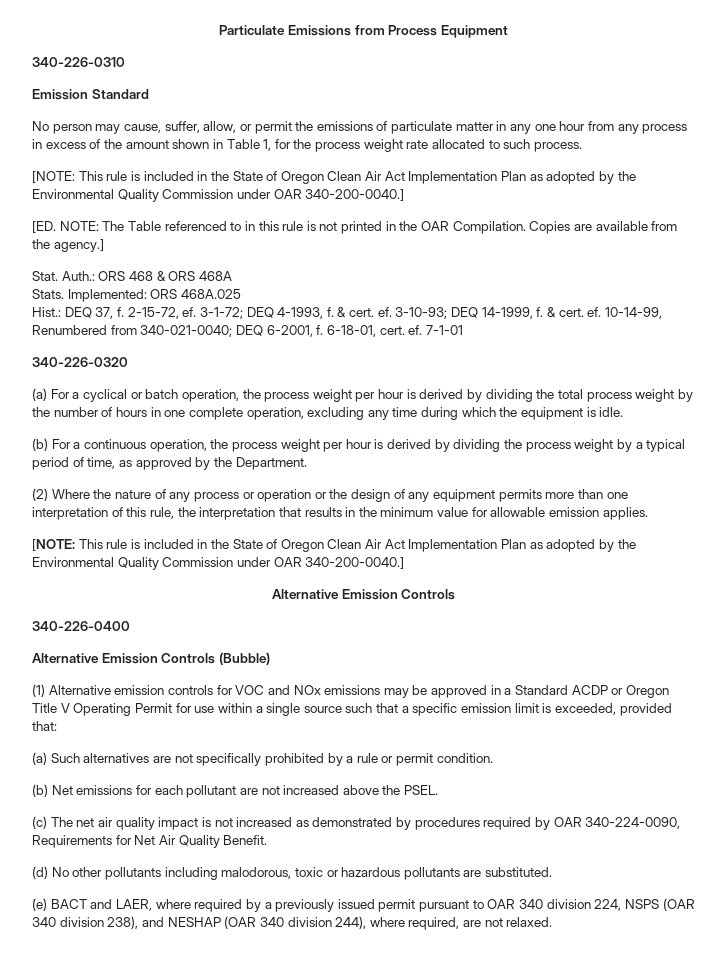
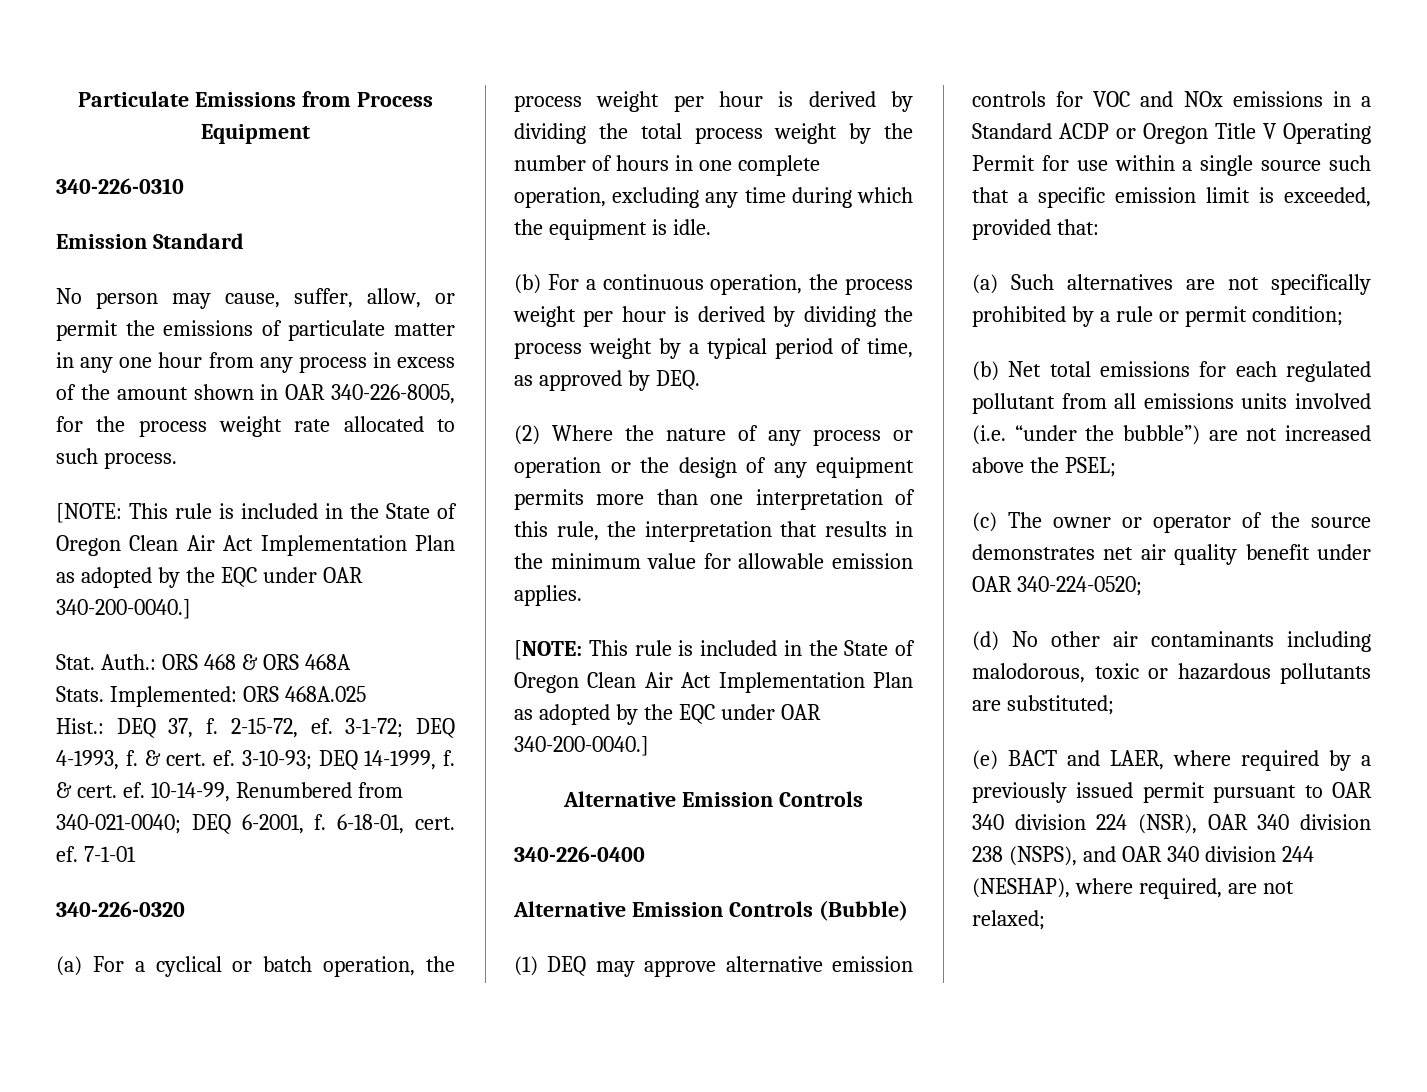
- No person may cause, suffer, allow, or permit the emissions of particulate matter in any one hour from any process in excess of the amount shown in Table 1, for the process weight rate allocated to such process.
- [NOTE: This rule is included in the State of Oregon Clean Air Act Implementation Plan as adopted by the Environmental Quality Commission under OAR 340-200-0040.]
- [ED. NOTE: The Table referenced to in this rule is not printed in the OAR Compilation. Copies are available from the agency.]
+ No person may cause, suffer, allow, or permit the emissions of particulate matter in any one hour from any process in excess of the amount shown in OAR 340-226-8005, for the process weight rate allocated to such process.
+ [NOTE: This rule is included in the State of Oregon Clean Air Act Implementation Plan as adopted by the EQC under OAR 340-200-0040.]
- (b) For a continuous operation, the process weight per hour is derived by dividing the process weight by a typical period of time, as approved by the Department.
+ (b) For a continuous operation, the process weight per hour is derived by dividing the process weight by a typical period of time, as approved by DEQ.
  (2) Where the nature of any process or operation or the design of any equipment permits more than one interpretation of this rule, the interpretation that results in the minimum value for allowable emission applies.
- [NOTE: This rule is included in the State of Oregon Clean Air Act Implementation Plan as adopted by the Environmental Quality Commission under OAR 340-200-0040.]
+ [NOTE: This rule is included in the State of Oregon Clean Air Act Implementation Plan as adopted by the EQC under OAR 340-200-0040.]
- (1) Alternative emission controls for VOC and NOx emissions may be approved in a Standard ACDP or Oregon Title V Operating Permit for use within a single source such that a specific emission limit is exceeded, provided that:
+ (1) DEQ may approve alternative emission controls for VOC and NOx emissions in a Standard ACDP or Oregon Title V Operating Permit for use within a single source such that a specific emission limit is exceeded, provided that:
- (a) Such alternatives are not specifically prohibited by a rule or permit condition.
+ (a) Such alternatives are not specifically prohibited by a rule or permit condition;
- (b) Net emissions for each pollutant are not increased above the PSEL.
+ (b) Net total emissions for each regulated pollutant from all emissions units involved (i.e. “under the bubble”) are not increased above the PSEL;
- (c) The net air quality impact is not increased as demonstrated by procedures required by OAR 340-224-0090, Requirements for Net Air Quality Benefit.
+ (c) The owner or operator of the source demonstrates net air quality benefit under OAR 340-224-0520;
- (d) No other pollutants including malodorous, toxic or hazardous pollutants are substituted.
+ (d) No other air contaminants including malodorous, toxic or hazardous pollutants are substituted;
- (e) BACT and LAER, where required by a previously issued permit pursuant to OAR 340 division 224, NSPS (OAR 340 division 238), and NESHAP (OAR 340 division 244), where required, are not relaxed.
+ (e) BACT and LAER, where required by a previously issued permit pursuant to OAR 340 division 224 (NSR), OAR 340 division 238 (NSPS), and OAR 340 division 244 (NESHAP), where required, are not relaxed;

